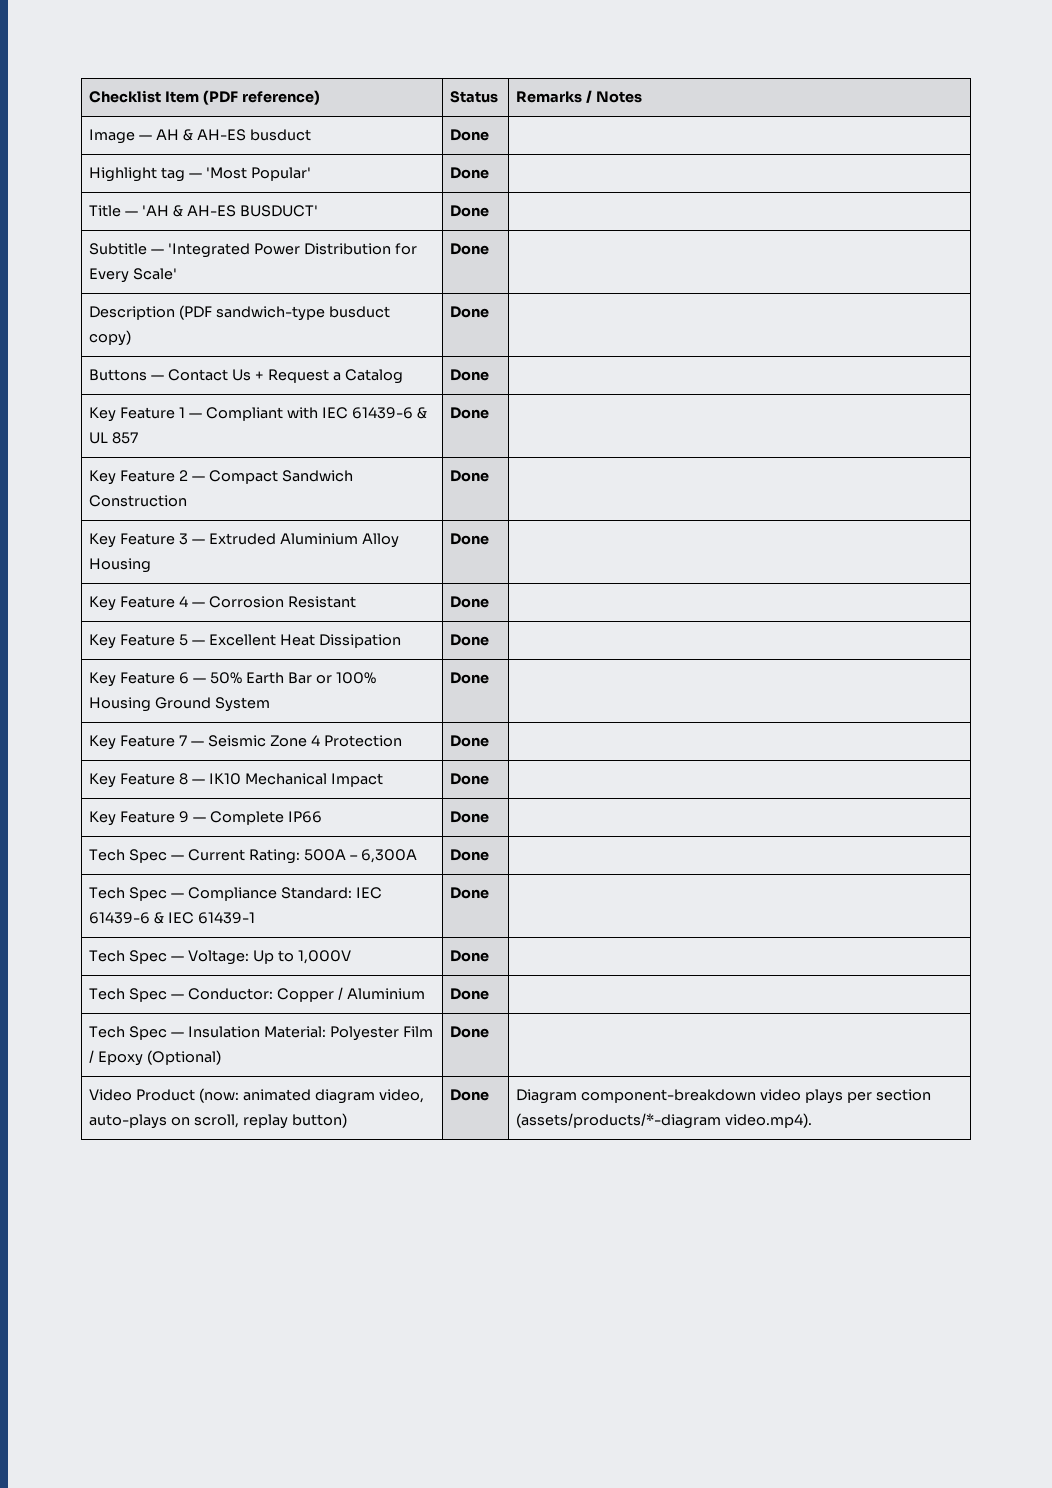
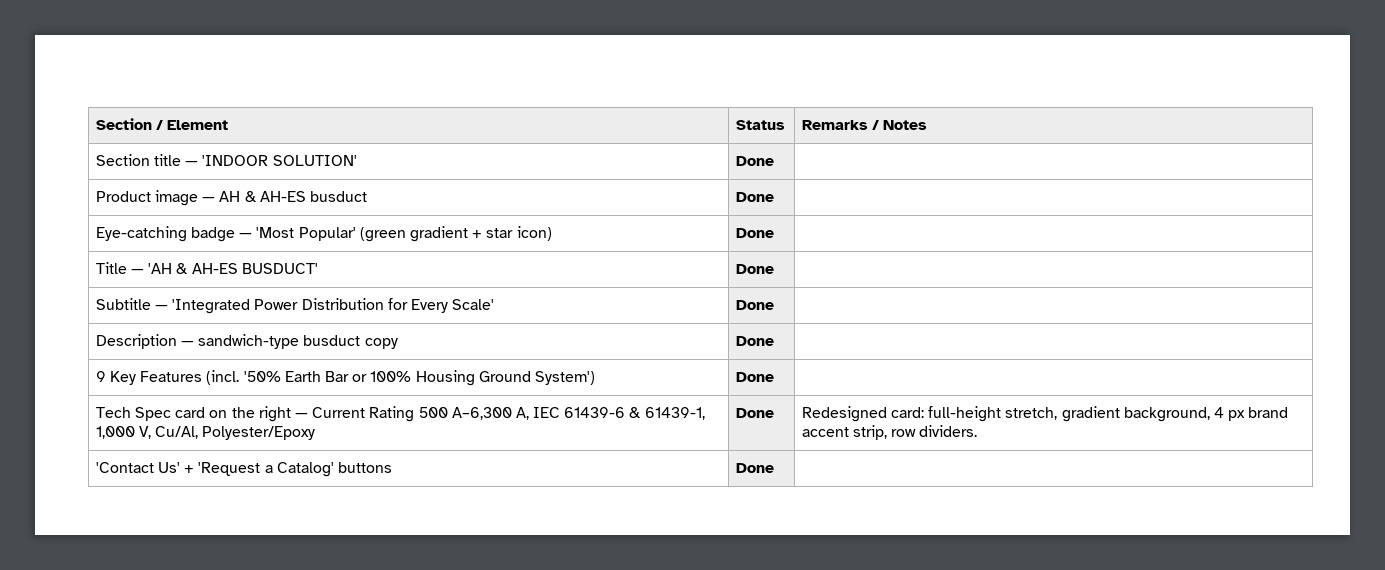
- Checklist Item (PDF reference) | Status | Remarks / Notes
+ Section / Element | Status | Remarks / Notes
- Image — AH & AH-ES busduct | Done |
+ Section title — 'INDOOR SOLUTION' | Done |
+ Product image — AH & AH-ES busduct | Done |
- Highlight tag — 'Most Popular' | Done |
+ Eye-catching badge — 'Most Popular' (green gradient + star icon) | Done |
- Description (PDF sandwich-type busduct copy) | Done |
- Buttons — Contact Us + Request a Catalog | Done |
- Key Feature 1 — Compliant with IEC 61439-6 & UL 857 | Done |
- Key Feature 2 — Compact Sandwich Construction | Done |
- Key Feature 3 — Extruded Aluminium Alloy Housing | Done |
- Key Feature 4 — Corrosion Resistant | Done |
- Key Feature 5 — Excellent Heat Dissipation | Done |
- Key Feature 6 — 50% Earth Bar or 100% Housing Ground System | Done |
- Key Feature 7 — Seismic Zone 4 Protection | Done |
- Key Feature 8 — IK10 Mechanical Impact | Done |
- Key Feature 9 — Complete IP66 | Done |
- Tech Spec — Current Rating: 500A – 6,300A | Done |
- Tech Spec — Compliance Standard: IEC 61439-6 & IEC 61439-1 | Done |
- Tech Spec — Voltage: Up to 1,000V | Done |
- Tech Spec — Conductor: Copper / Aluminium | Done |
- Tech Spec — Insulation Material: Polyester Film / Epoxy (Optional) | Done |
- Video Product (now: animated diagram video, auto-plays on scroll, replay button) | Done | Diagram component-breakdown video plays per section (assets/products/*-diagram video.mp4).
+ Description — sandwich-type busduct copy | Done |
+ 9 Key Features (incl. '50% Earth Bar or 100% Housing Ground System') | Done |
+ Tech Spec card on the right — Current Rating 500 A–6,300 A, IEC 61439-6 & 61439-1, 1,000 V, Cu/Al, Polyester/Epoxy | Done | Redesigned card: full-height stretch, gradient background, 4 px brand accent strip, row dividers.
+ 'Contact Us' + 'Request a Catalog' buttons | Done |

